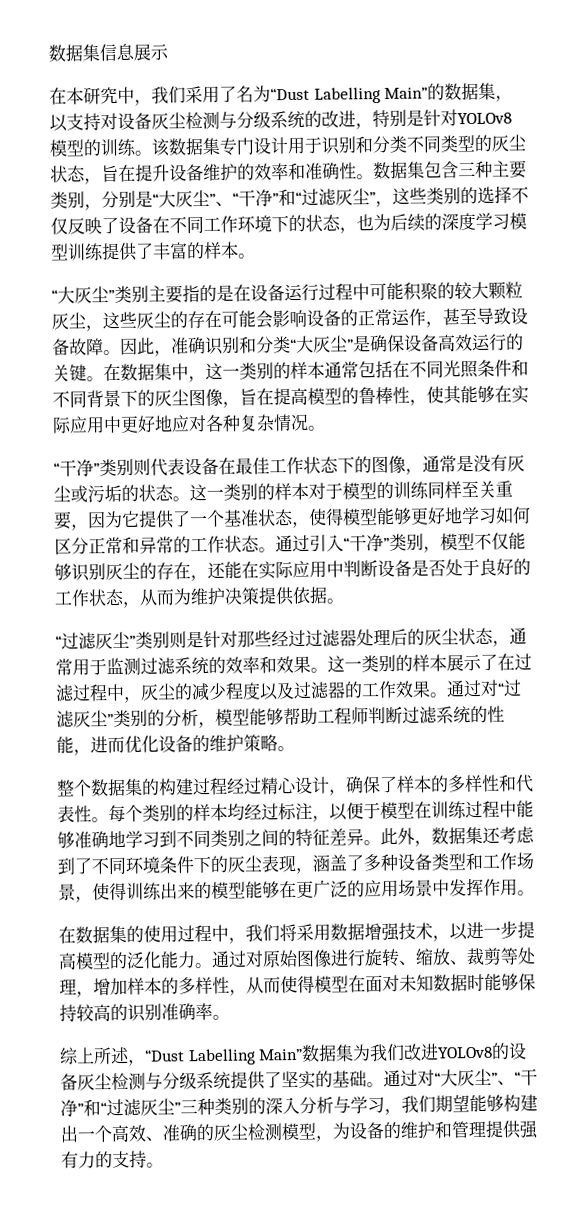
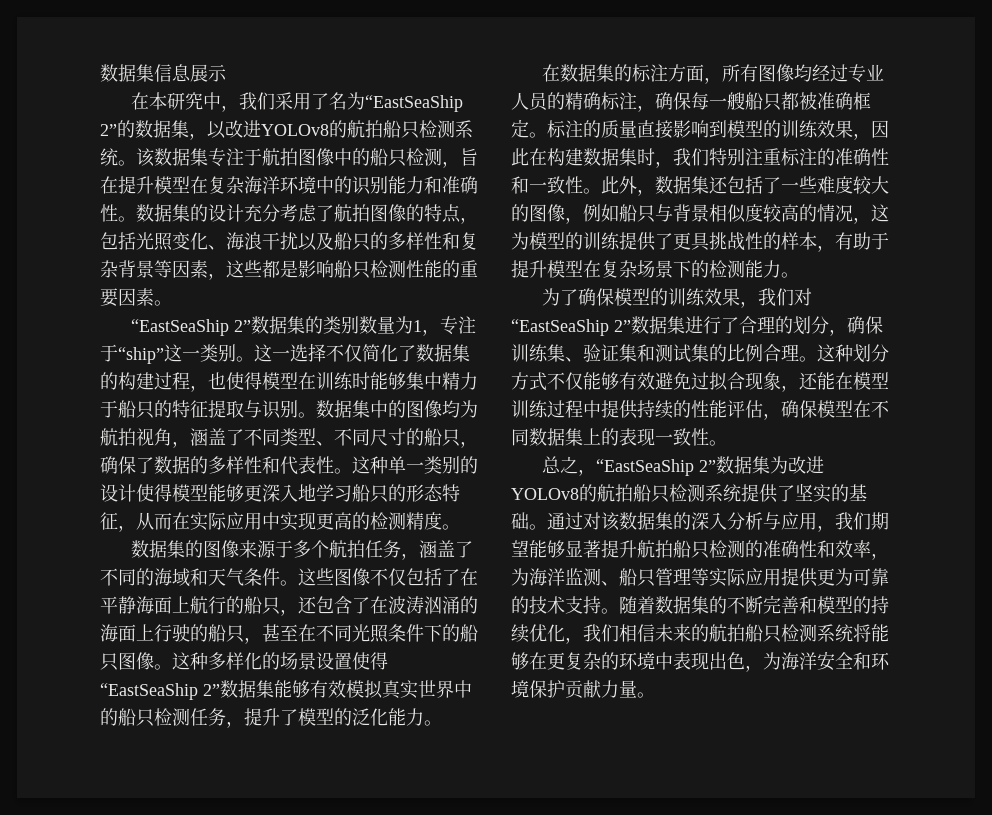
- 在本研究中，我们采用了名为“Dust Labelling Main”的数据集，以支持对设备灰尘检测与分级系统的改进，特别是针对YOLOv8模型的训练。该数据集专门设计用于识别和分类不同类型的灰尘状态，旨在提升设备维护的效率和准确性。数据集包含三种主要类别，分别是“大灰尘”、“干净”和“过滤灰尘”，这些类别的选择不仅反映了设备在不同工作环境下的状态，也为后续的深度学习模型训练提供了丰富的样本。
- “大灰尘”类别主要指的是在设备运行过程中可能积聚的较大颗粒灰尘，这些灰尘的存在可能会影响设备的正常运作，甚至导致设备故障。因此，准确识别和分类“大灰尘”是确保设备高效运行的关键。在数据集中，这一类别的样本通常包括在不同光照条件和不同背景下的灰尘图像，旨在提高模型的鲁棒性，使其能够在实际应用中更好地应对各种复杂情况。
- “干净”类别则代表设备在最佳工作状态下的图像，通常是没有灰尘或污垢的状态。这一类别的样本对于模型的训练同样至关重要，因为它提供了一个基准状态，使得模型能够更好地学习如何区分正常和异常的工作状态。通过引入“干净”类别，模型不仅能够识别灰尘的存在，还能在实际应用中判断设备是否处于良好的工作状态，从而为维护决策提供依据。
- “过滤灰尘”类别则是针对那些经过过滤器处理后的灰尘状态，通常用于监测过滤系统的效率和效果。这一类别的样本展示了在过滤过程中，灰尘的减少程度以及过滤器的工作效果。通过对“过滤灰尘”类别的分析，模型能够帮助工程师判断过滤系统的性能，进而优化设备的维护策略。
- 整个数据集的构建过程经过精心设计，确保了样本的多样性和代表性。
+ 在本研究中，我们采用了名为“EastSeaShip 2”的数据集，以改进YOLOv8的航拍船只检测系统。该数据集专注于航拍图像中的船只检测，旨在提升模型在复杂海洋环境中的识别能力和准确性。数据集的设计充分考虑了航拍图像的特点，包括光照变化、海浪干扰以及船只的多样性和复杂背景等因素，这些都是影响船只检测性能的重要因素。
+ “EastSeaShip 2”数据集的类别数量为1，专注于“ship”这一类别。这一选择不仅简化了数据集的构建过程，也使得模型在训练时能够集中精力于船只的特征提取与识别。数据集中的图像均为航拍视角，涵盖了不同类型、不同尺寸的船只，确保了数据的多样性和代表性。
- 每个类别的样本均经过标注，以便于模型在训练过程中能够准确地学习到不同类别之间的特征差异。此外，数据集还考虑到了不同环境条件下的灰尘表现，涵盖了多种设备类型和工作场景，使得训练出来的模型能够在更广泛的应用场景中发挥作用。
- 在数据集的使用过程中，我们将采用数据增强技术，以进一步提高模型的泛化能力。通过对原始图像进行旋转、缩放、裁剪等处理，增加样本的多样性，从而使得模型在面对未知数据时能够保持较高的识别准确率。
- 综上所述，“Dust Labelling Main”数据集为我们改进YOLOv8的设备灰尘检测与分级系统提供了坚实的基础。
+ 这种单一类别的设计使得模型能够更深入地学习船只的形态特征，从而在实际应用中实现更高的检测精度。
+ 数据集的图像来源于多个航拍任务，涵盖了不同的海域和天气条件。这些图像不仅包括了在平静海面上航行的船只，还包含了在波涛汹涌的海面上行驶的船只，甚至在不同光照条件下的船只图像。这种多样化的场景设置使得“EastSeaShip 2”数据集能够有效模拟真实世界中的船只检测任务，提升了模型的泛化能力。
+ 在数据集的标注方面，所有图像均经过专业人员的精确标注，确保每一艘船只都被准确框定。标注的质量直接影响到模型的训练效果，因此在构建数据集时，我们特别注重标注的准确性和一致性。此外，数据集还包括了一些难度较大的图像，例如船只与背景相似度较高的情况，这为模型的训练提供了更具挑战性的样本，有助于提升模型在复杂场景下的检测能力。
+ 为了确保模型的训练效果，我们对“EastSeaShip 2”数据集进行了合理的划分，确保训练集、验证集和测试集的比例合理。这种划分方式不仅能够有效避免过拟合现象，还能在模型训练过程中提供持续的性能评估，确保模型在不同数据集上的表现一致性。
+ 总之，“EastSeaShip 2”数据集为改进YOLOv8的航拍船只检测系统提供了坚实的基础。
- 通过对“大灰尘”、“干净”和“过滤灰尘”三种类别的深入分析与学习，我们期望能够构建出一个高效、准确的灰尘检测模型，为设备的维护和管理提供强有力的支持。
+ 通过对该数据集的深入分析与应用，我们期望能够显著提升航拍船只检测的准确性和效率，为海洋监测、船只管理等实际应用提供更为可靠的技术支持。随着数据集的不断完善和模型的持续优化，我们相信未来的航拍船只检测系统将能够在更复杂的环境中表现出色，为海洋安全和环境保护贡献力量。

